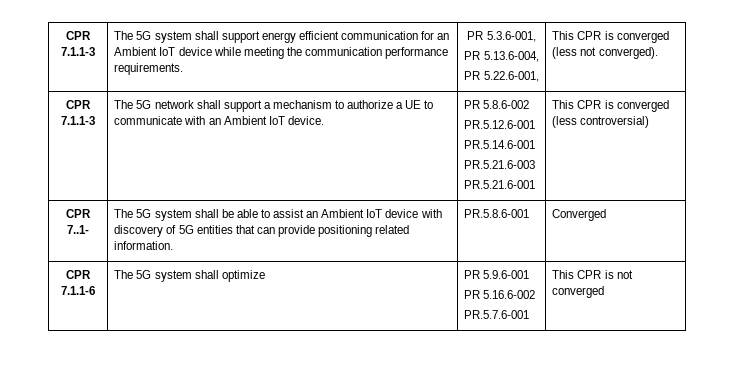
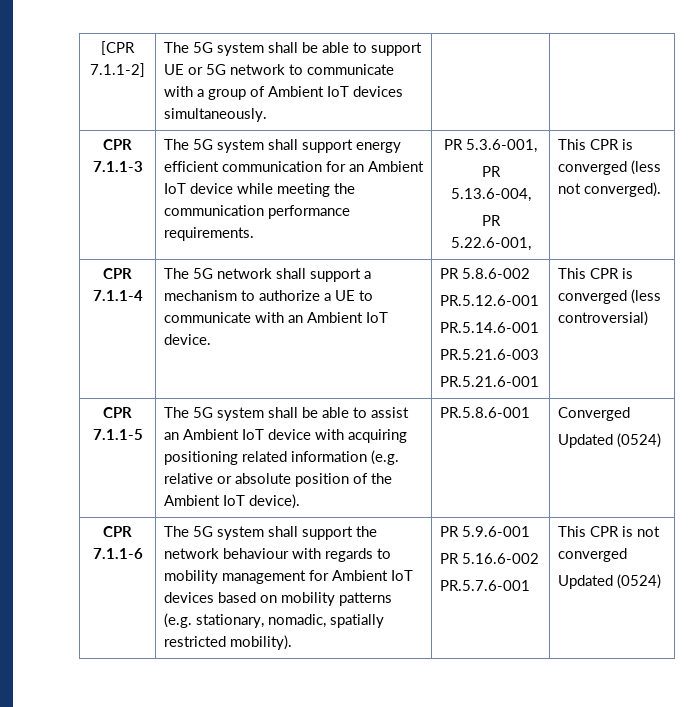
+ [CPR 7.1.1-2] | The 5G system shall be able to support UE or 5G network to communicate with a group of Ambient IoT devices simultaneously. | |
- CPR 7.1.1-3 | The 5G network shall support a mechanism to authorize a UE to communicate with an Ambient IoT device. | PR 5.8.6-002
+ CPR 7.1.1-4 | The 5G network shall support a mechanism to authorize a UE to communicate with an Ambient IoT device. | PR 5.8.6-002
- CPR 7..1- | The 5G system shall be able to assist an Ambient IoT device with discovery of 5G entities that can provide positioning related information. | PR.5.8.6-001 | Converged
+ CPR 7.1.1-5 | The 5G system shall be able to assist an Ambient IoT device with acquiring positioning related information (e.g. relative or absolute position of the Ambient IoT device). | PR.5.8.6-001 | Converged
+ Updated (0524)
- The 5G system shall optimize
+ The 5G system shall support the network behaviour with regards to mobility management for Ambient IoT devices based on mobility patterns (e.g. stationary, nomadic, spatially restricted mobility).
  This CPR is not converged
+ Updated (0524)

